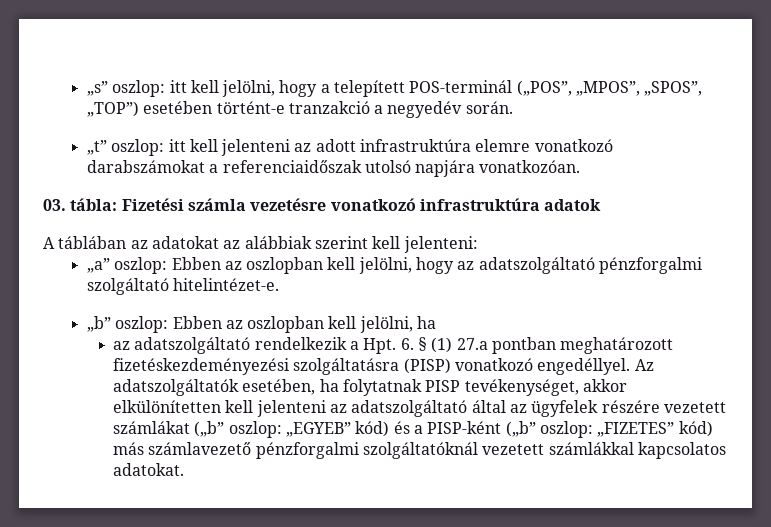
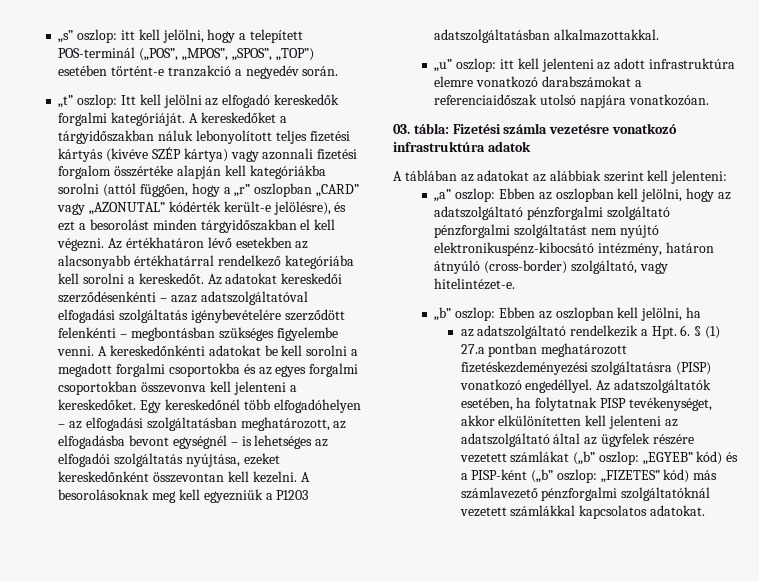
- „t” oszlop: itt kell jelenteni az adott infrastruktúra elemre vonatkozó darabszámokat a referenciaidőszak utolsó napjára vonatkozóan.
+ „t” oszlop: Itt kell jelölni az elfogadó kereskedők forgalmi kategóriáját. A kereskedőket a tárgyidőszakban náluk lebonyolított teljes fizetési kártyás (kivéve SZÉP kártya) vagy azonnali fizetési forgalom összértéke alapján kell kategóriákba sorolni (attól függően, hogy a „r” oszlopban „CARD” vagy „AZONUTAL” kódérték került-e jelölésre), és ezt a besorolást minden tárgyidőszakban el kell végezni. Az értékhatáron lévő esetekben az alacsonyabb értékhatárral rendelkező kategóriába kell sorolni a kereskedőt. Az adatokat kereskedői szerződésenkénti – azaz adatszolgáltatóval elfogadási szolgáltatás igénybevételére szerződött felenkénti – megbontásban szükséges figyelembe venni. A kereskedőnkénti adatokat be kell sorolni a megadott forgalmi csoportokba és az egyes forgalmi csoportokban összevonva kell jelenteni a kereskedőket. Egy kereskedőnél több elfogadóhelyen – az elfogadási szolgáltatásban meghatározott, az elfogadásba bevont egységnél – is lehetséges az elfogadói szolgáltatás nyújtása, ezeket kereskedőnként összevontan kell kezelni. A besorolásoknak meg kell egyezniük a P1203 adatszolgáltatásban alkalmazottakkal.
+ „u” oszlop: itt kell jelenteni az adott infrastruktúra elemre vonatkozó darabszámokat a referenciaidőszak utolsó napjára vonatkozóan.
- „a” oszlop: Ebben az oszlopban kell jelölni, hogy az adatszolgáltató pénzforgalmi szolgáltató hitelintézet-e.
+ „a” oszlop: Ebben az oszlopban kell jelölni, hogy az adatszolgáltató pénzforgalmi szolgáltató pénzforgalmi szolgáltatást nem nyújtó elektronikuspénz-kibocsátó intézmény, határon átnyúló (cross-border) szolgáltató, vagy hitelintézet-e.

